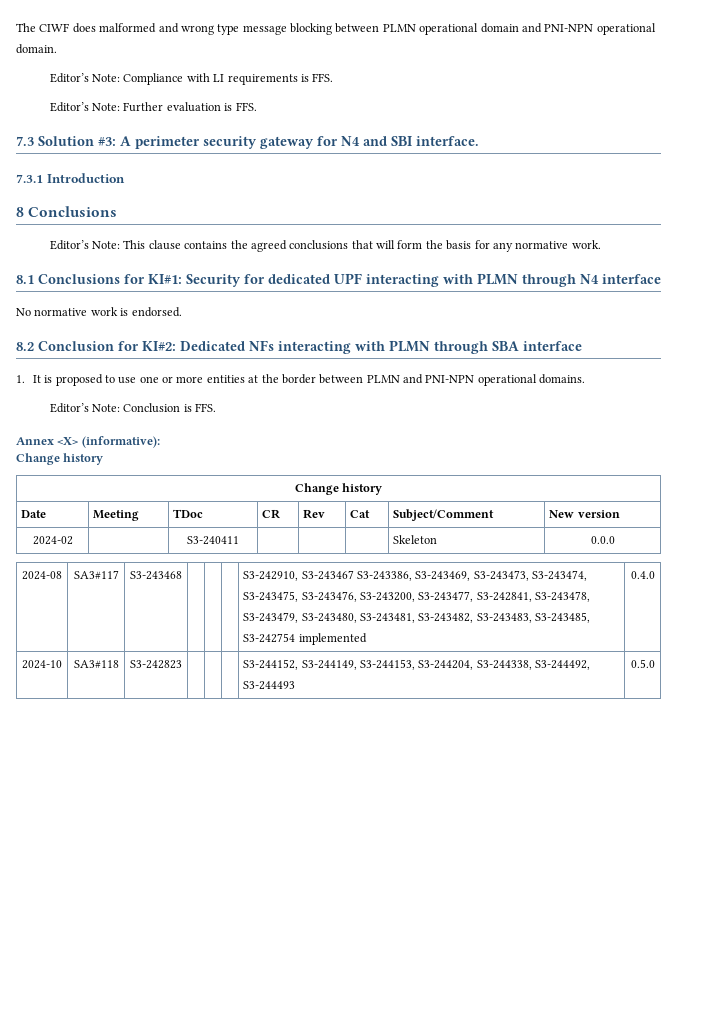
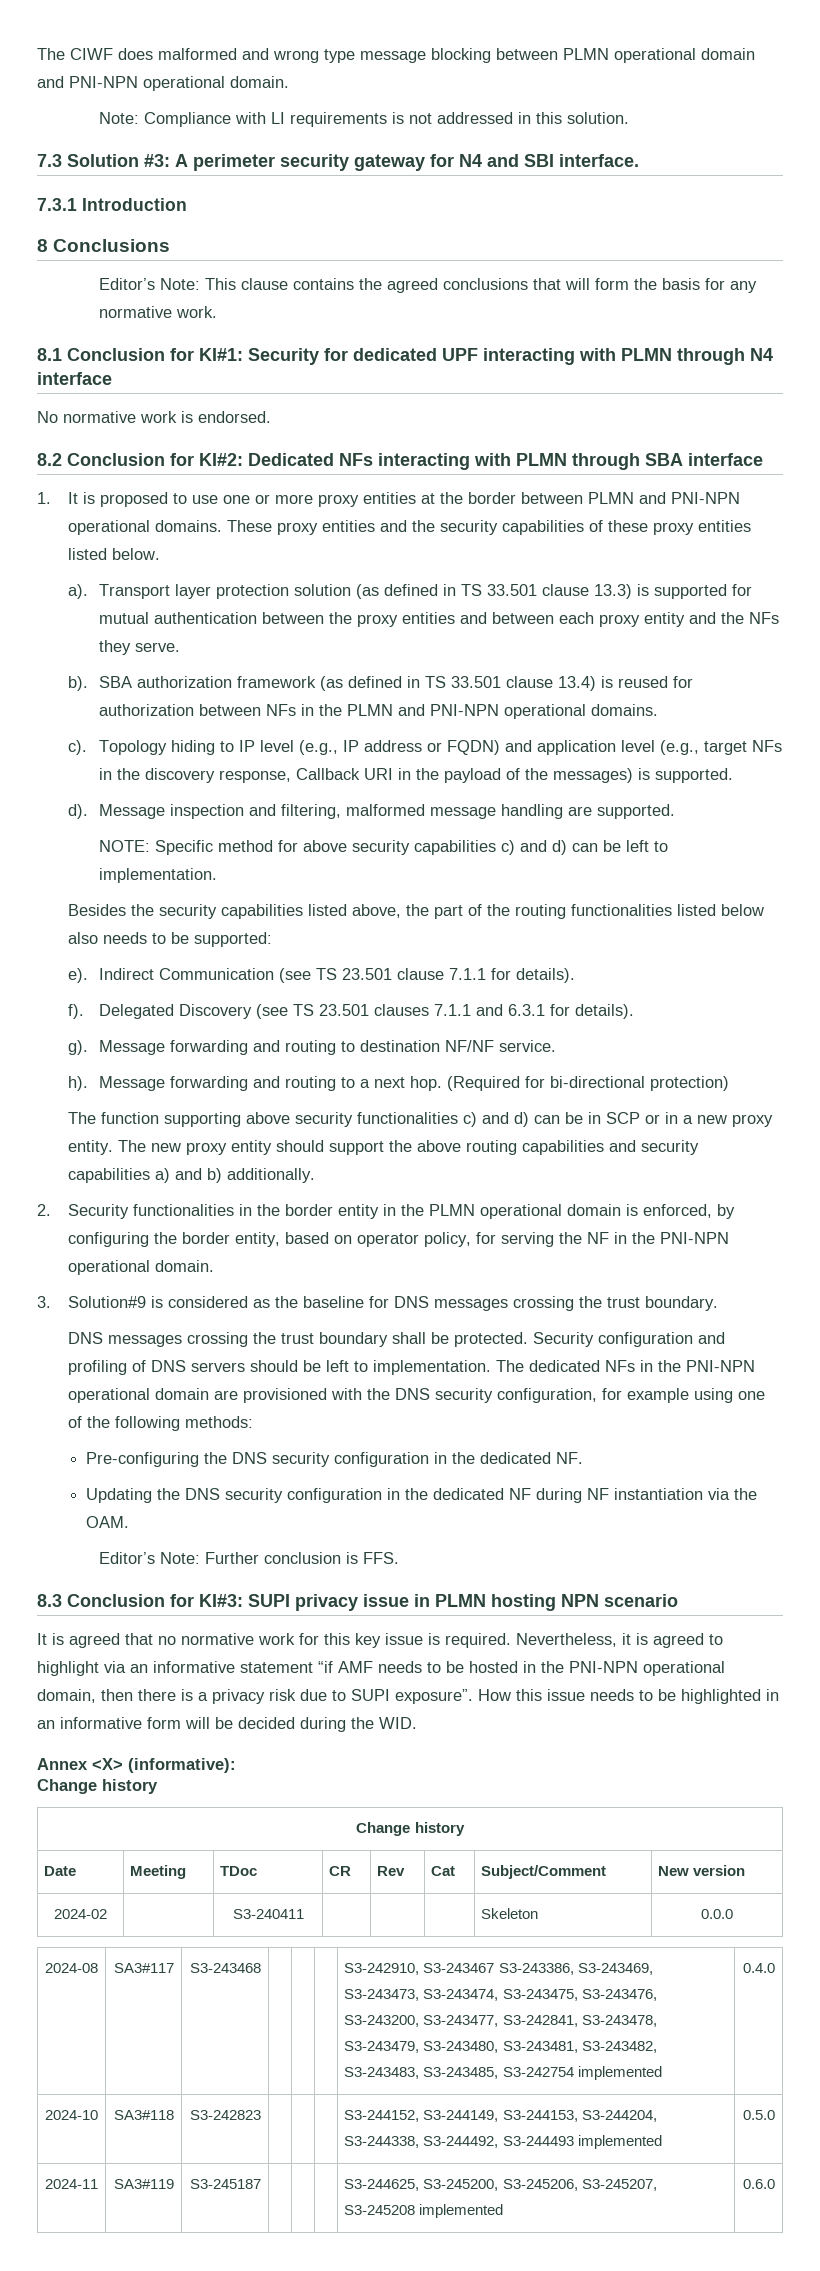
- Editor’s Note: Compliance with LI requirements is FFS.
- Editor’s Note: Further evaluation is FFS.
+ Note: Compliance with LI requirements is not addressed in this solution.
- 8.1 Conclusions for KI#1: Security for dedicated UPF interacting with PLMN through N4 interface
+ 8.1 Conclusion for KI#1: Security for dedicated UPF interacting with PLMN through N4 interface
- 1. It is proposed to use one or more entities at the border between PLMN and PNI-NPN operational domains.
- Editor’s Note: Conclusion is FFS.
+ 1. It is proposed to use one or more proxy entities at the border between PLMN and PNI-NPN operational domains. These proxy entities and the security capabilities of these proxy entities listed below.
+ a). Transport layer protection solution (as defined in TS 33.501 clause 13.3) is supported for mutual authentication between the proxy entities and between each proxy entity and the NFs they serve.
+ b). SBA authorization framework (as defined in TS 33.501 clause 13.4) is reused for authorization between NFs in the PLMN and PNI-NPN operational domains.
+ c). Topology hiding to IP level (e.g., IP address or FQDN) and application level (e.g., target NFs in the discovery response, Callback URI in the payload of the messages) is supported.
+ d). Message inspection and filtering, malformed message handling are supported.
+ NOTE: Specific method for above security capabilities c) and d) can be left to implementation.
+ Besides the security capabilities listed above, the part of the routing functionalities listed below also needs to be supported:
+ e). Indirect Communication (see TS 23.501 clause 7.1.1 for details).
+ f). Delegated Discovery (see TS 23.501 clauses 7.1.1 and 6.3.1 for details).
+ g). Message forwarding and routing to destination NF/NF service.
+ h). Message forwarding and routing to a next hop. (Required for bi-directional protection)
+ The function supporting above security functionalities c) and d) can be in SCP or in a new proxy entity. The new proxy entity should support the above routing capabilities and security capabilities a) and b) additionally.
+ 2. Security functionalities in the border entity in the PLMN operational domain is enforced, by configuring the border entity, based on operator policy, for serving the NF in the PNI-NPN operational domain.
+ 3. Solution#9 is considered as the baseline for DNS messages crossing the trust boundary.
+ DNS messages crossing the trust boundary shall be protected. Security configuration and profiling of DNS servers should be left to implementation. The dedicated NFs in the PNI-NPN operational domain are provisioned with the DNS security configuration, for example using one of the following methods:
+ Pre-configuring the DNS security configuration in the dedicated NF.
+ Updating the DNS security configuration in the dedicated NF during NF instantiation via the OAM.
+ Editor’s Note: Further conclusion is FFS.
+ 8.3 Conclusion for KI#3: SUPI privacy issue in PLMN hosting NPN scenario
+ It is agreed that no normative work for this key issue is required. Nevertheless, it is agreed to highlight via an informative statement “if AMF needs to be hosted in the PNI-NPN operational domain, then there is a privacy risk due to SUPI exposure”. How this issue needs to be highlighted in an informative form will be decided during the WID.
- 2024-10 | SA3#118 | S3-242823 | | | | S3-244152, S3-244149, S3-244153, S3-244204, S3-244338, S3-244492, S3-244493 | 0.5.0
+ 2024-10 | SA3#118 | S3-242823 | | | | S3-244152, S3-244149, S3-244153, S3-244204, S3-244338, S3-244492, S3-244493 implemented | 0.5.0
+ 2024-11 | SA3#119 | S3-245187 | | | | S3-244625, S3-245200, S3-245206, S3-245207, S3-245208 implemented | 0.6.0

